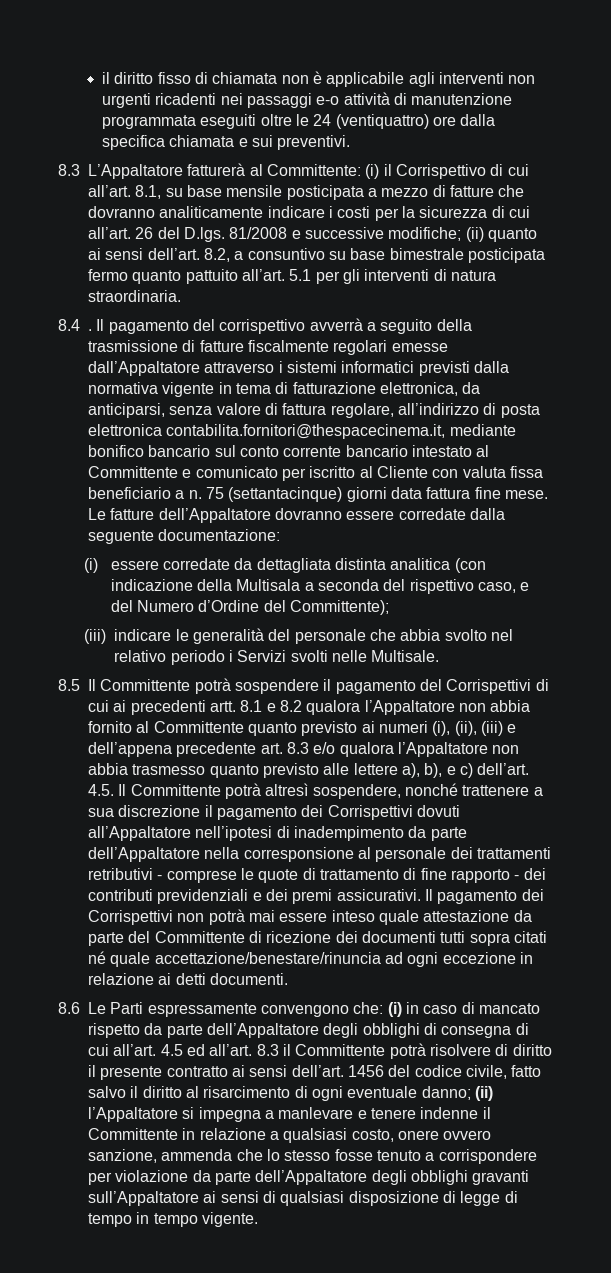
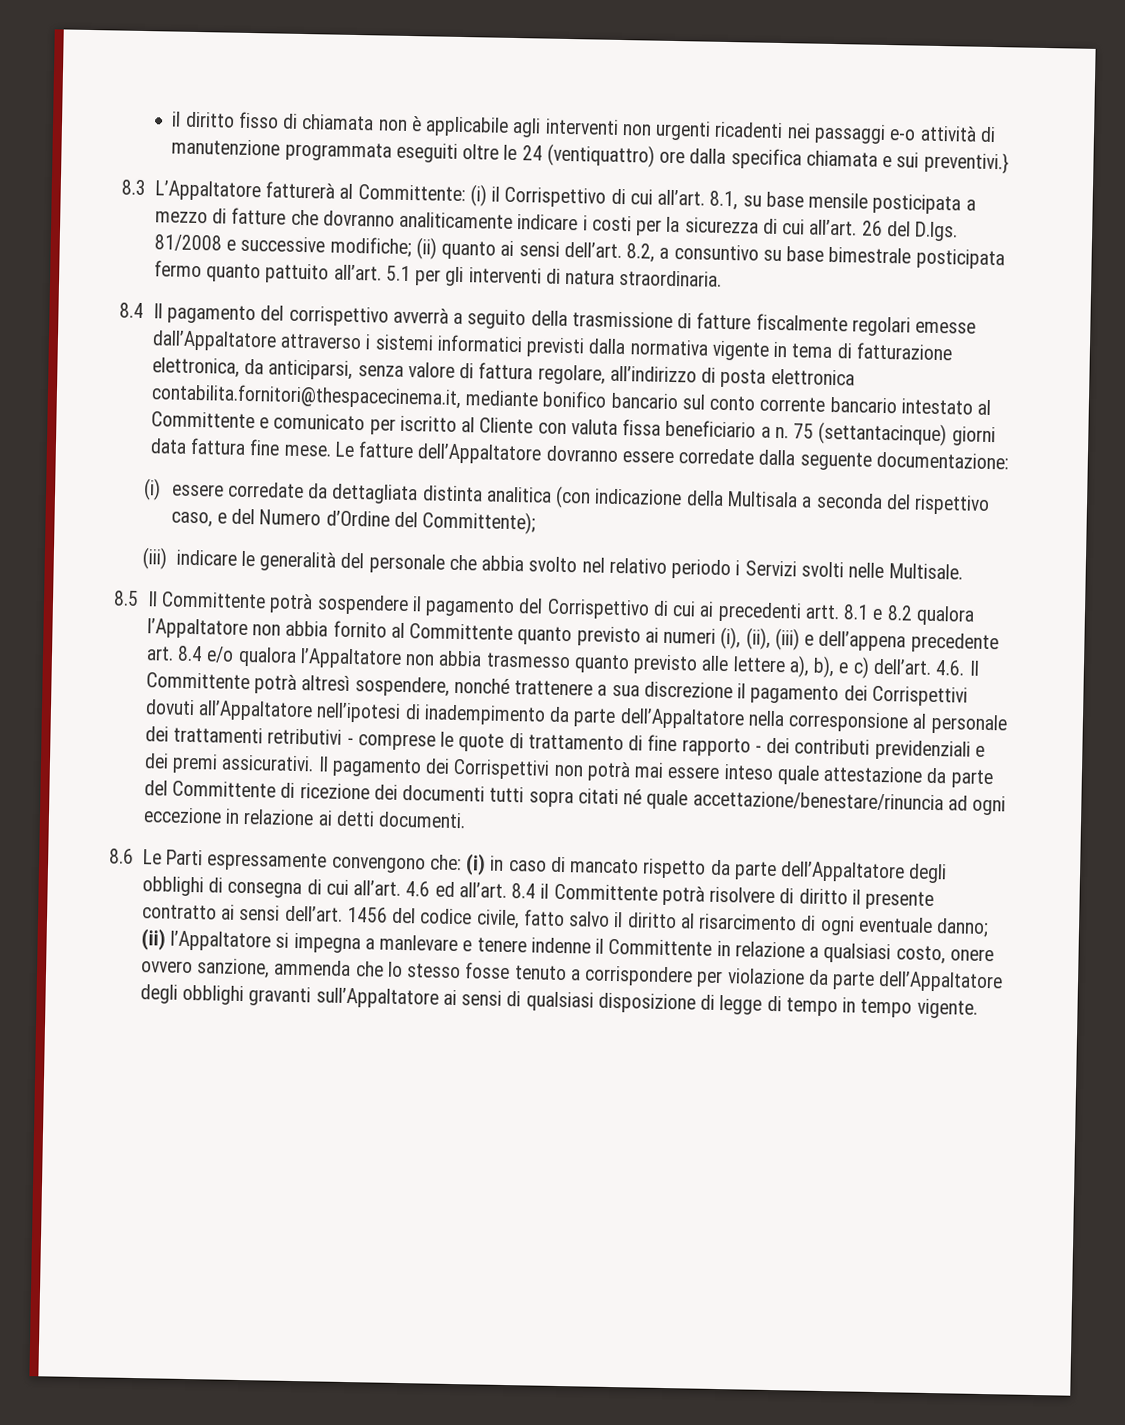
- il diritto fisso di chiamata non è applicabile agli interventi non urgenti ricadenti nei passaggi e-o attività di manutenzione programmata eseguiti oltre le 24 (ventiquattro) ore dalla specifica chiamata e sui preventivi.
+ il diritto fisso di chiamata non è applicabile agli interventi non urgenti ricadenti nei passaggi e-o attività di manutenzione programmata eseguiti oltre le 24 (ventiquattro) ore dalla specifica chiamata e sui preventivi.}
- 8.4 . Il pagamento del corrispettivo avverrà a seguito della trasmissione di fatture fiscalmente regolari emesse dall’Appaltatore attraverso i sistemi informatici previsti dalla normativa vigente in tema di fatturazione elettronica, da anticiparsi, senza valore di fattura regolare, all’indirizzo di posta elettronica contabilita.fornitori@thespacecinema.it, mediante bonifico bancario sul conto corrente bancario intestato al Committente e comunicato per iscritto al Cliente con valuta fissa beneficiario a n.
+ 8.4 Il pagamento del corrispettivo avverrà a seguito della trasmissione di fatture fiscalmente regolari emesse dall’Appaltatore attraverso i sistemi informatici previsti dalla normativa vigente in tema di fatturazione elettronica, da anticiparsi, senza valore di fattura regolare, all’indirizzo di posta elettronica contabilita.fornitori@thespacecinema.it, mediante bonifico bancario sul conto corrente bancario intestato al Committente e comunicato per iscritto al Cliente con valuta fissa beneficiario a n.
- 8.5 Il Committente potrà sospendere il pagamento del Corrispettivi di cui ai precedenti artt.
+ 8.5 Il Committente potrà sospendere il pagamento del Corrispettivo di cui ai precedenti artt.
- 8.1 e 8.2 qualora l’Appaltatore non abbia fornito al Committente quanto previsto ai numeri (i), (ii), (iii) e dell’appena precedente art. 8.3 e/o qualora l’Appaltatore non abbia trasmesso quanto previsto alle lettere a), b), e c) dell’art.
+ 8.1 e 8.2 qualora l’Appaltatore non abbia fornito al Committente quanto previsto ai numeri (i), (ii), (iii) e dell’appena precedente art. 8.4 e/o qualora l’Appaltatore non abbia trasmesso quanto previsto alle lettere a), b), e c) dell’art.
- 4.5. Il Committente potrà altresì sospendere, nonché trattenere a sua discrezione il pagamento dei Corrispettivi dovuti all’Appaltatore nell’ipotesi di inadempimento da parte dell’Appaltatore nella corresponsione al personale dei trattamenti retributivi - comprese le quote di trattamento di fine rapporto - dei contributi previdenziali e dei premi assicurativi.
+ 4.6. Il Committente potrà altresì sospendere, nonché trattenere a sua discrezione il pagamento dei Corrispettivi dovuti all’Appaltatore nell’ipotesi di inadempimento da parte dell’Appaltatore nella corresponsione al personale dei trattamenti retributivi - comprese le quote di trattamento di fine rapporto - dei contributi previdenziali e dei premi assicurativi.
- 4.5 ed all’art.
+ 4.6 ed all’art.
- 8.3 il Committente potrà risolvere di diritto il presente contratto ai sensi dell’art.
+ 8.4 il Committente potrà risolvere di diritto il presente contratto ai sensi dell’art.

